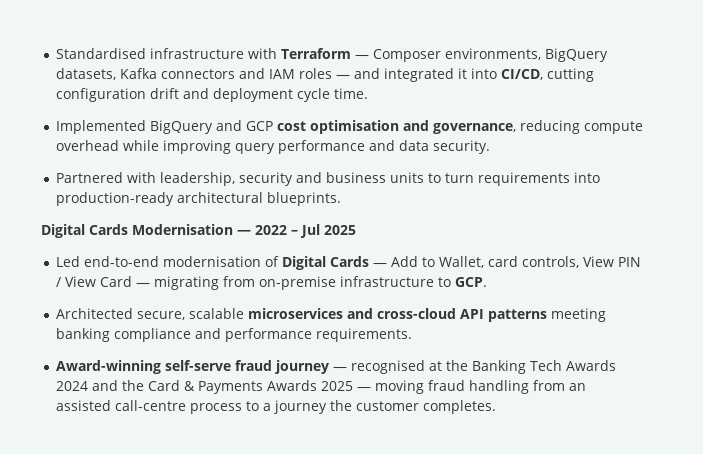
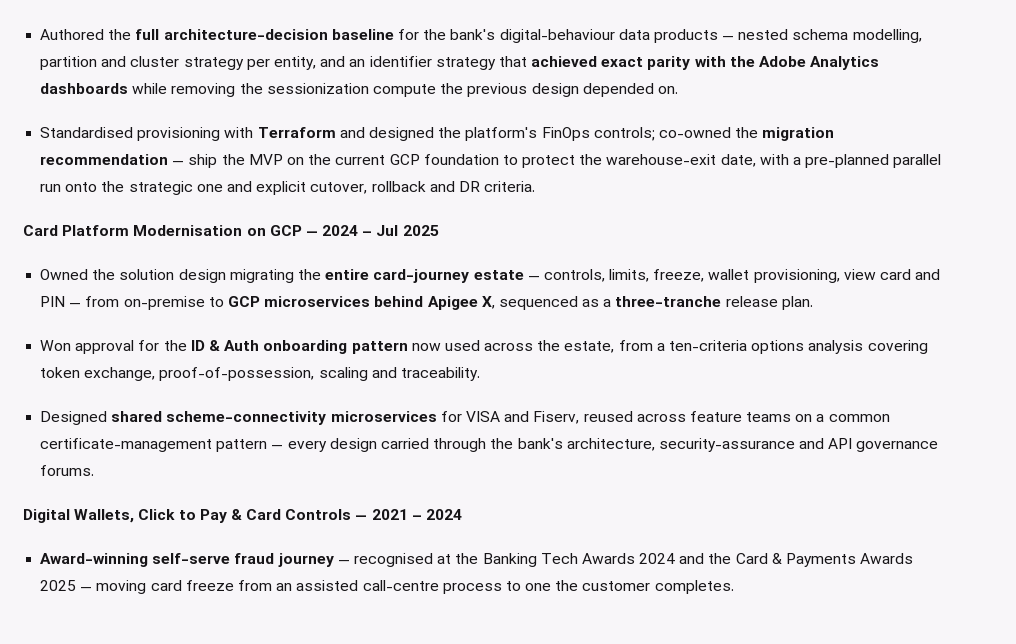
- Standardised infrastructure with Terraform — Composer environments, BigQuery datasets, Kafka connectors and IAM roles — and integrated it into CI/CD, cutting configuration drift and deployment cycle time.
- Implemented BigQuery and GCP cost optimisation and governance, reducing compute overhead while improving query performance and data security.
- Partnered with leadership, security and business units to turn requirements into production-ready architectural blueprints.
- Digital Cards Modernisation — 2022 – Jul 2025
- Led end-to-end modernisation of Digital Cards — Add to Wallet, card controls, View PIN / View Card — migrating from on-premise infrastructure to GCP.
- Architected secure, scalable microservices and cross-cloud API patterns meeting banking compliance and performance requirements.
+ Authored the full architecture-decision baseline for the bank's digital-behaviour data products — nested schema modelling, partition and cluster strategy per entity, and an identifier strategy that achieved exact parity with the Adobe Analytics dashboards while removing the sessionization compute the previous design depended on.
+ Standardised provisioning with Terraform and designed the platform's FinOps controls; co-owned the migration recommendation — ship the MVP on the current GCP foundation to protect the warehouse-exit date, with a pre-planned parallel run onto the strategic one and explicit cutover, rollback and DR criteria.
+ Card Platform Modernisation on GCP — 2024 – Jul 2025
+ Owned the solution design migrating the entire card-journey estate — controls, limits, freeze, wallet provisioning, view card and PIN — from on-premise to GCP microservices behind Apigee X, sequenced as a three-tranche release plan.
+ Won approval for the ID & Auth onboarding pattern now used across the estate, from a ten-criteria options analysis covering token exchange, proof-of-possession, scaling and traceability.
+ Designed shared scheme-connectivity microservices for VISA and Fiserv, reused across feature teams on a common certificate-management pattern — every design carried through the bank's architecture, security-assurance and API governance forums.
+ Digital Wallets, Click to Pay & Card Controls — 2021 – 2024
- Award-winning self-serve fraud journey — recognised at the Banking Tech Awards 2024 and the Card & Payments Awards 2025 — moving fraud handling from an assisted call-centre process to a journey the customer completes.
+ Award-winning self-serve fraud journey — recognised at the Banking Tech Awards 2024 and the Card & Payments Awards 2025 — moving card freeze from an assisted call-centre process to one the customer completes.

